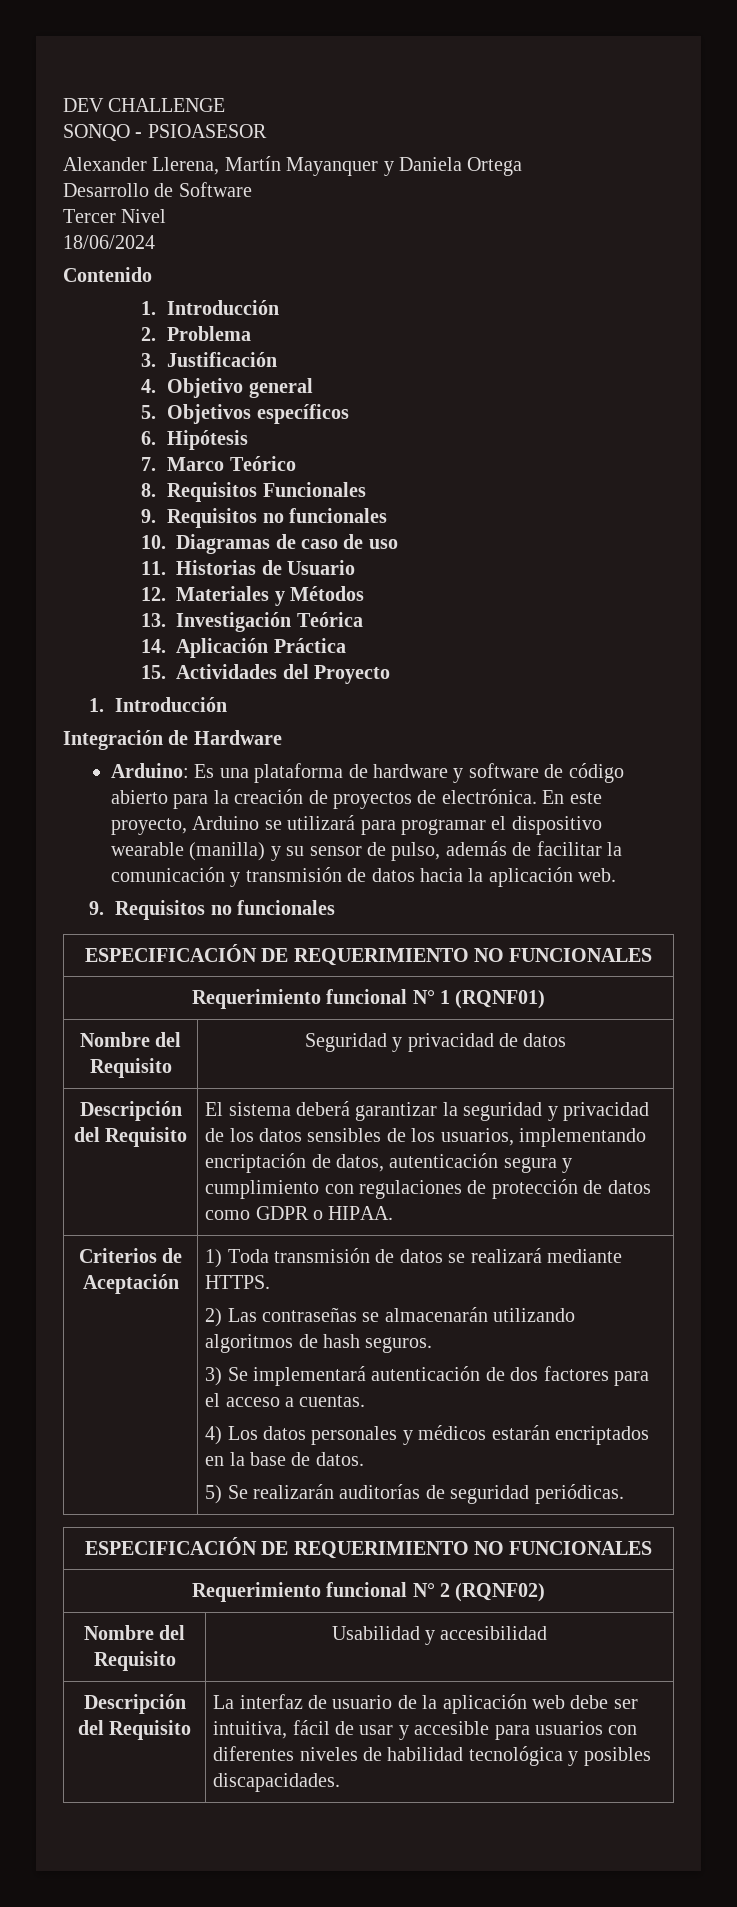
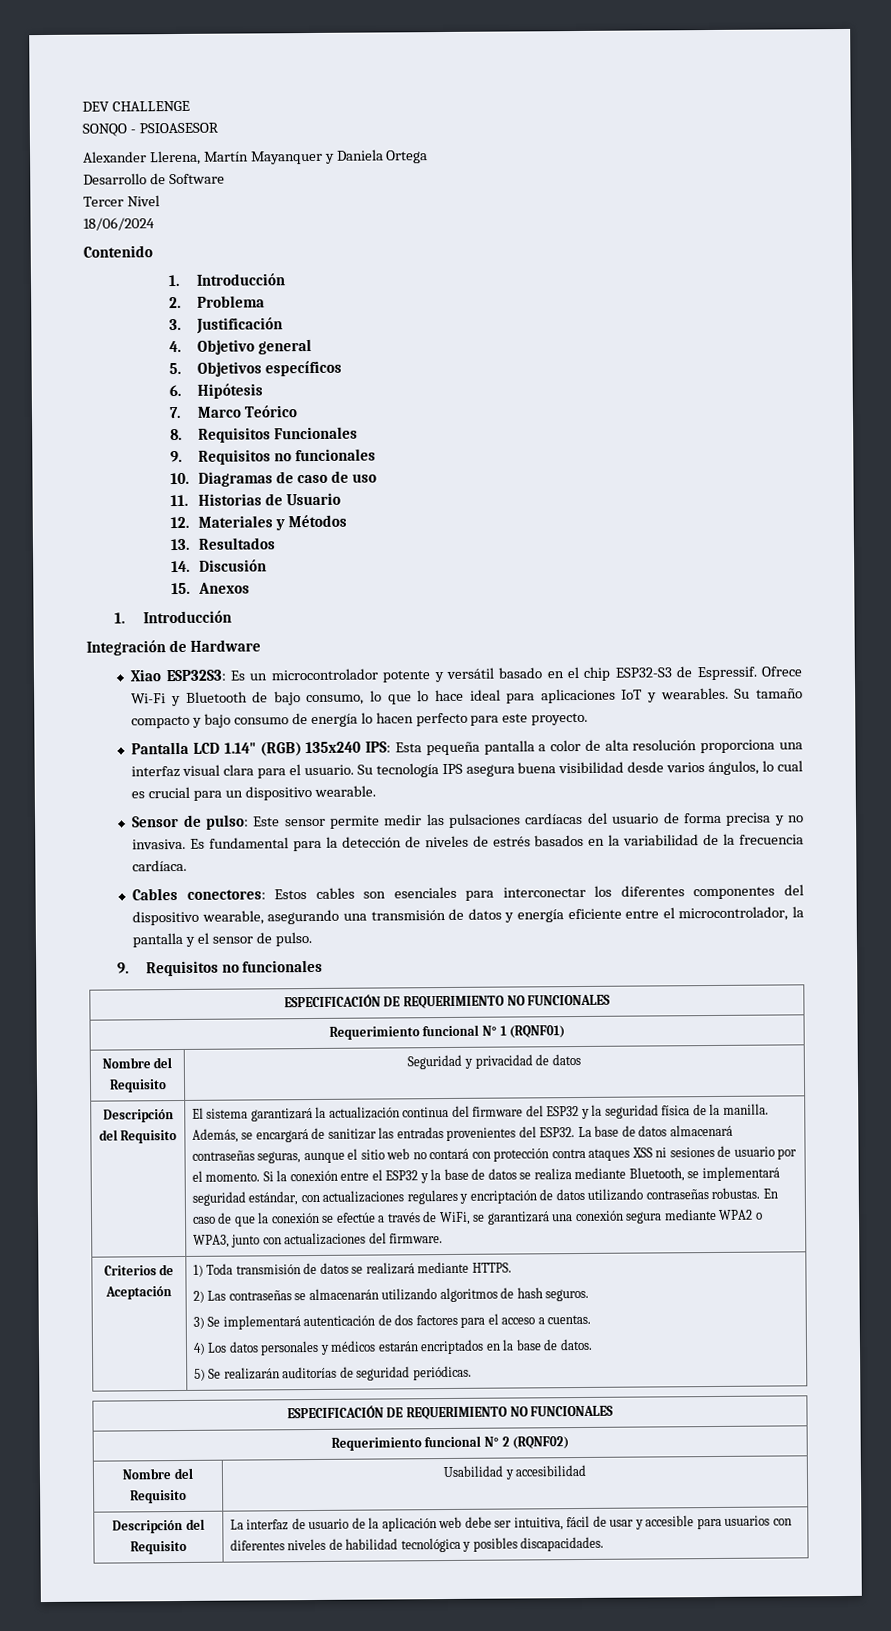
- 13. Investigación Teórica
+ 13. Resultados
- 14. Aplicación Práctica
+ 14. Discusión
- 15. Actividades del Proyecto
+ 15. Anexos
- Arduino: Es una plataforma de hardware y software de código abierto para la creación de proyectos de electrónica. En este proyecto, Arduino se utilizará para programar el dispositivo wearable (manilla) y su sensor de pulso, además de facilitar la comunicación y transmisión de datos hacia la aplicación web.
+ Xiao ESP32S3: Es un microcontrolador potente y versátil basado en el chip ESP32-S3 de Espressif. Ofrece Wi-Fi y Bluetooth de bajo consumo, lo que lo hace ideal para aplicaciones IoT y wearables. Su tamaño compacto y bajo consumo de energía lo hacen perfecto para este proyecto.
+ Pantalla LCD 1.14" (RGB) 135x240 IPS: Esta pequeña pantalla a color de alta resolución proporciona una interfaz visual clara para el usuario. Su tecnología IPS asegura buena visibilidad desde varios ángulos, lo cual es crucial para un dispositivo wearable.
+ Sensor de pulso: Este sensor permite medir las pulsaciones cardíacas del usuario de forma precisa y no invasiva. Es fundamental para la detección de niveles de estrés basados en la variabilidad de la frecuencia cardíaca.
+ Cables conectores: Estos cables son esenciales para interconectar los diferentes componentes del dispositivo wearable, asegurando una transmisión de datos y energía eficiente entre el microcontrolador, la pantalla y el sensor de pulso.
- El sistema deberá garantizar la seguridad y privacidad de los datos sensibles de los usuarios, implementando encriptación de datos, autenticación segura y cumplimiento con regulaciones de protección de datos como GDPR o HIPAA.
+ El sistema garantizará la actualización continua del firmware del ESP32 y la seguridad física de la manilla. Además, se encargará de sanitizar las entradas provenientes del ESP32. La base de datos almacenará contraseñas seguras, aunque el sitio web no contará con protección contra ataques XSS ni sesiones de usuario por el momento. Si la conexión entre el ESP32 y la base de datos se realiza mediante Bluetooth, se implementará seguridad estándar, con actualizaciones regulares y encriptación de datos utilizando contraseñas robustas. En caso de que la conexión se efectúe a través de WiFi, se garantizará una conexión segura mediante WPA2 o WPA3, junto con actualizaciones del firmware.

